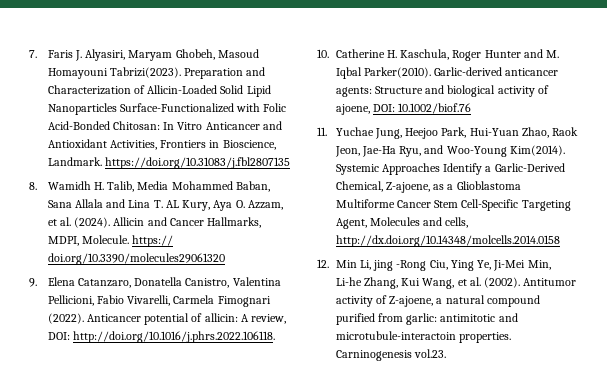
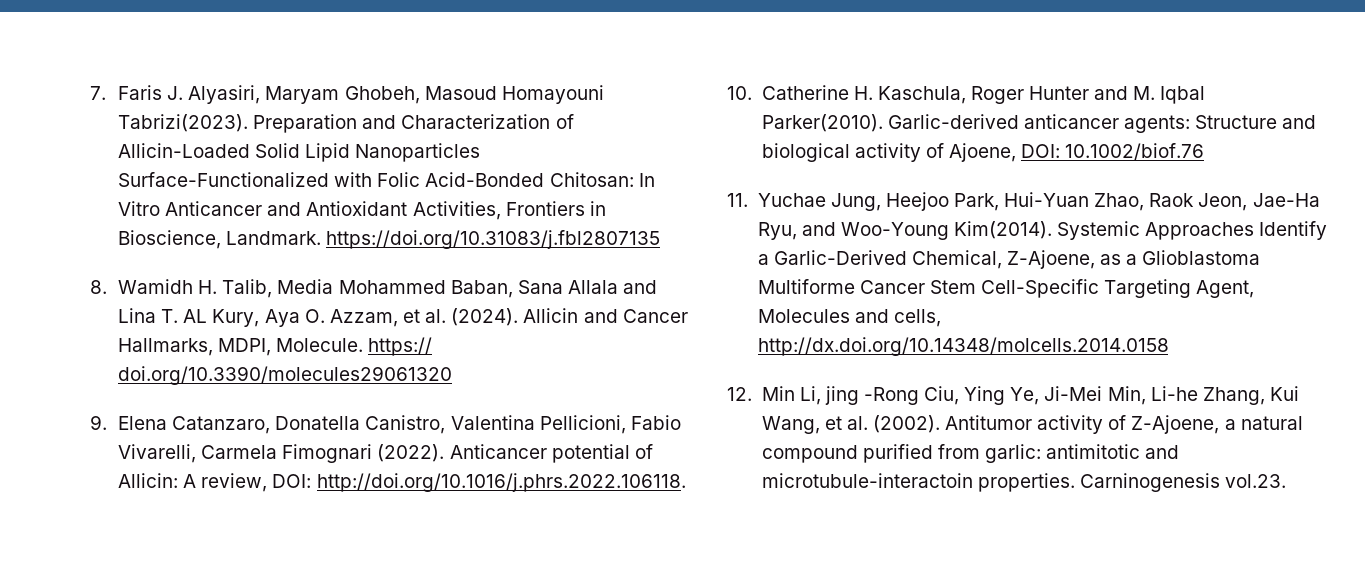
- Anticancer potential of allicin: A review, DOI: http://doi.org/10.1016/j.phrs.2022.106118.
+ Anticancer potential of Allicin: A review, DOI: http://doi.org/10.1016/j.phrs.2022.106118.
- Garlic-derived anticancer agents: Structure and biological activity of ajoene, DOI: 10.1002/biof.76
+ Garlic-derived anticancer agents: Structure and biological activity of Ajoene, DOI: 10.1002/biof.76
- Systemic Approaches Identify a Garlic-Derived Chemical, Z-ajoene, as a Glioblastoma Multiforme Cancer Stem Cell-Specific Targeting Agent, Molecules and cells, http://dx.doi.org/10.14348/molcells.2014.0158
+ Systemic Approaches Identify a Garlic-Derived Chemical, Z-Ajoene, as a Glioblastoma Multiforme Cancer Stem Cell-Specific Targeting Agent, Molecules and cells, http://dx.doi.org/10.14348/molcells.2014.0158
- Antitumor activity of Z-ajoene, a natural compound purified from garlic: antimitotic and microtubule-interactoin properties.
+ Antitumor activity of Z-Ajoene, a natural compound purified from garlic: antimitotic and microtubule-interactoin properties.

